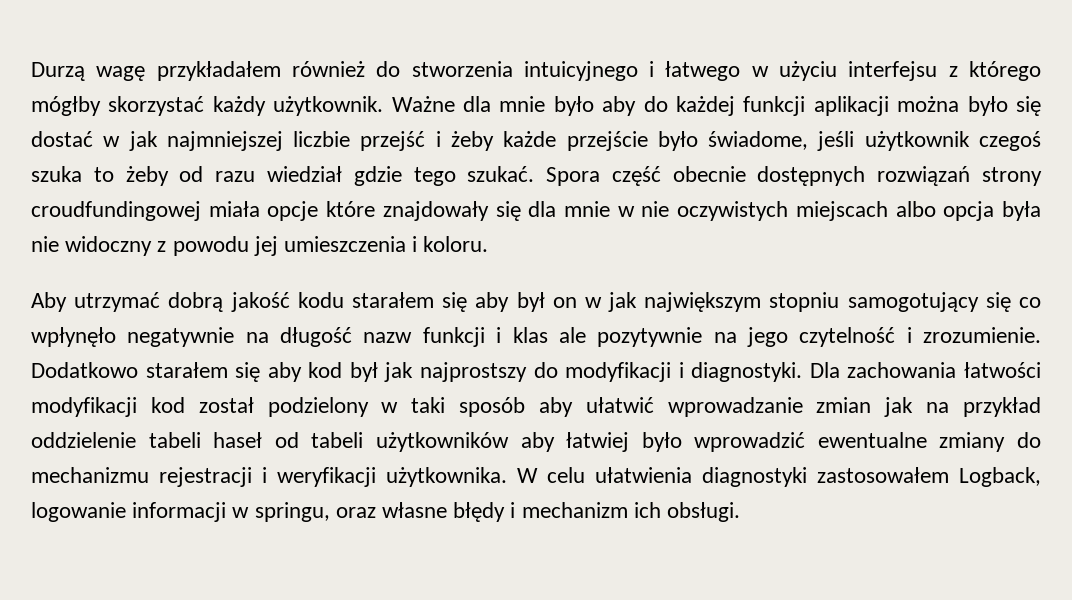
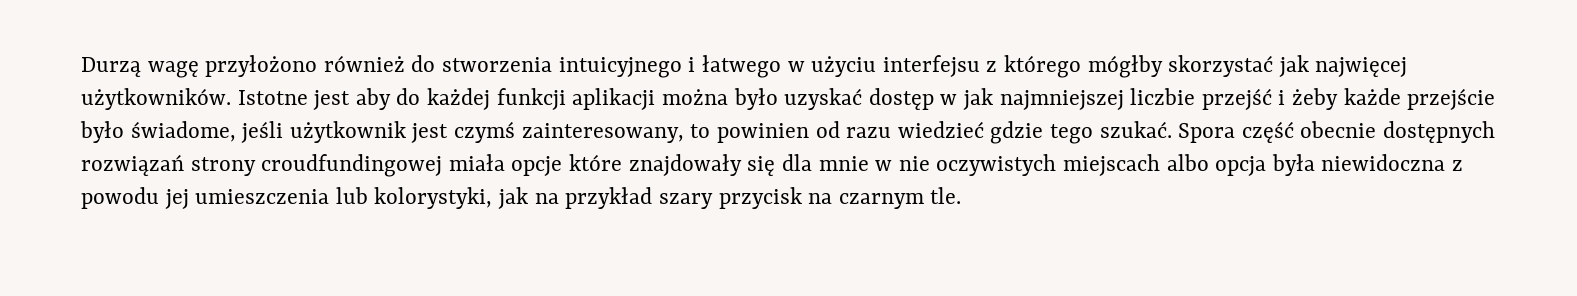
- Durzą wagę przykładałem również do stworzenia intuicyjnego i łatwego w użyciu interfejsu z którego mógłby skorzystać każdy użytkownik. Ważne dla mnie było aby do każdej funkcji aplikacji można było się dostać w jak najmniejszej liczbie przejść i żeby każde przejście było świadome, jeśli użytkownik czegoś szuka to żeby od razu wiedział gdzie tego szukać.
+ Durzą wagę przyłożono również do stworzenia intuicyjnego i łatwego w użyciu interfejsu z którego mógłby skorzystać jak najwięcej użytkowników. Istotne jest aby do każdej funkcji aplikacji można było uzyskać dostęp w jak najmniejszej liczbie przejść i żeby każde przejście było świadome, jeśli użytkownik jest czymś zainteresowany, to powinien od razu wiedzieć gdzie tego szukać.
- Spora część obecnie dostępnych rozwiązań strony croudfundingowej miała opcje które znajdowały się dla mnie w nie oczywistych miejscach albo opcja była nie widoczny z powodu jej umieszczenia i koloru.
- Aby utrzymać dobrą jakość kodu starałem się aby był on w jak największym stopniu samogotujący się co wpłynęło negatywnie na długość nazw funkcji i klas ale pozytywnie na jego czytelność i zrozumienie. Dodatkowo starałem się aby kod był jak najprostszy do modyfikacji i diagnostyki. Dla zachowania łatwości modyfikacji kod został podzielony w taki sposób aby ułatwić wprowadzanie zmian jak na przykład oddzielenie tabeli haseł od tabeli użytkowników aby łatwiej było wprowadzić ewentualne zmiany do mechanizmu rejestracji i weryfikacji użytkownika. W celu ułatwienia diagnostyki zastosowałem Logback, logowanie informacji w springu, oraz własne błędy i mechanizm ich obsługi.
+ Spora część obecnie dostępnych rozwiązań strony croudfundingowej miała opcje które znajdowały się dla mnie w nie oczywistych miejscach albo opcja była niewidoczna z powodu jej umieszczenia lub kolorystyki, jak na przykład szary przycisk na czarnym tle.

